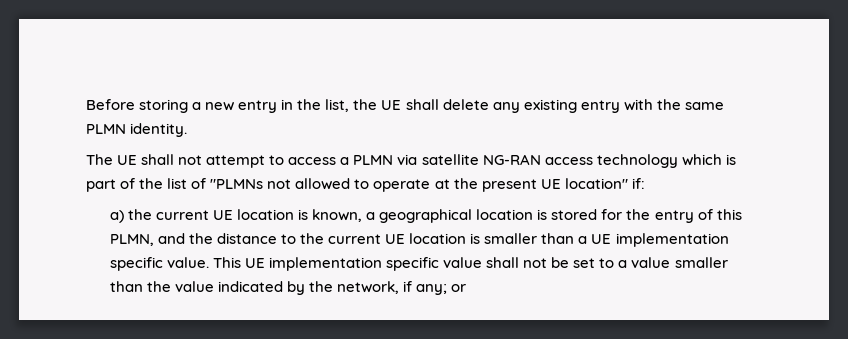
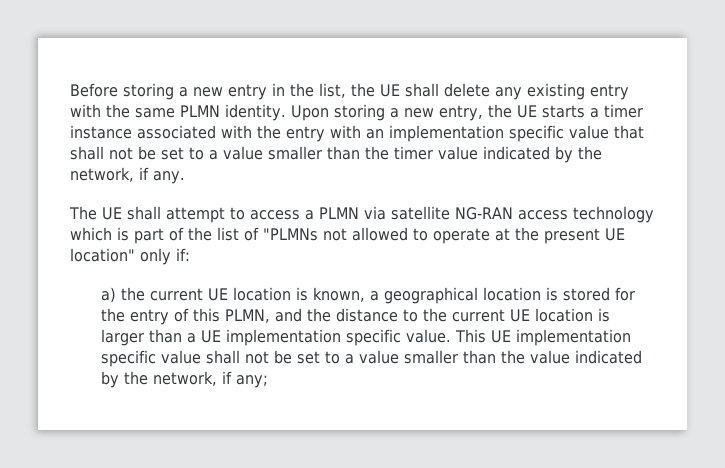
+ Upon storing a new entry, the UE starts a timer instance associated with the entry with an implementation specific value that shall not be set to a value smaller than the timer value indicated by the network, if any.
- The UE shall not attempt to access a PLMN via satellite NG-RAN access technology which is part of the list of "PLMNs not allowed to operate at the present UE location" if:
+ The UE shall attempt to access a PLMN via satellite NG-RAN access technology which is part of the list of "PLMNs not allowed to operate at the present UE location" only if:
- a) the current UE location is known, a geographical location is stored for the entry of this PLMN, and the distance to the current UE location is smaller than a UE implementation specific value.
+ a) the current UE location is known, a geographical location is stored for the entry of this PLMN, and the distance to the current UE location is larger than a UE implementation specific value.
- This UE implementation specific value shall not be set to a value smaller than the value indicated by the network, if any; or
+ This UE implementation specific value shall not be set to a value smaller than the value indicated by the network, if any;

